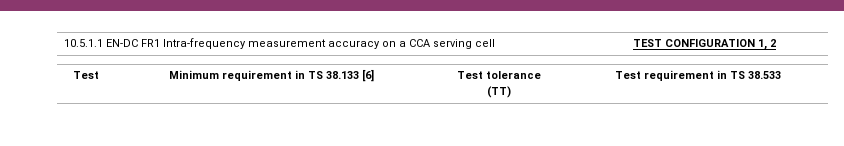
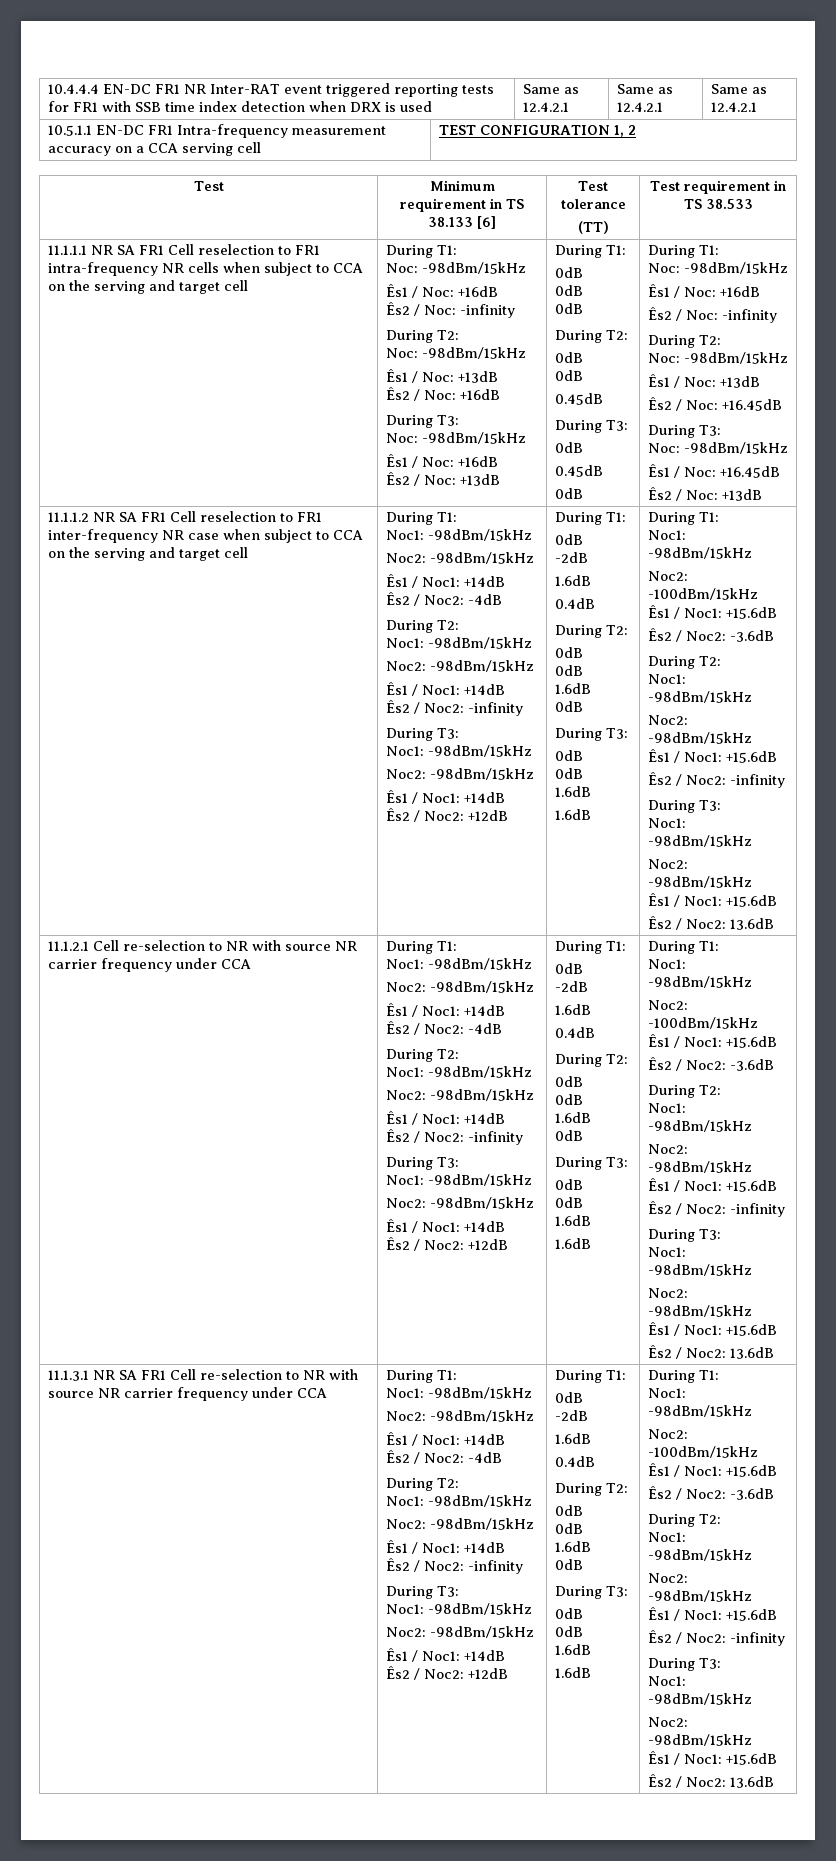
+ 10.4.4.4 EN-DC FR1 NR Inter-RAT event triggered reporting tests for FR1 with SSB time index detection when DRX is used | Same as 12.4.2.1 | Same as 12.4.2.1 | Same as 12.4.2.1
+ 11.1.1.1 NR SA FR1 Cell reselection to FR1 intra-frequency NR cells when subject to CCA on the serving and target cell | During T1:
+ Noc: -98dBm/15kHz
+ Ês1 / Noc: +16dB
+ Ês2 / Noc: -infinity
+ During T2:
+ Noc: -98dBm/15kHz
+ Ês1 / Noc: +13dB
+ Ês2 / Noc: +16dB
+ During T3:
+ Noc: -98dBm/15kHz
+ Ês1 / Noc: +16dB
+ Ês2 / Noc: +13dB | During T1:
+ 0dB
+ 0dB
+ 0dB
+ During T2:
+ 0dB
+ 0dB
+ 0.45dB
+ During T3:
+ 0dB
+ 0.45dB
+ 0dB | During T1:
+ Noc: -98dBm/15kHz
+ Ês1 / Noc: +16dB
+ Ês2 / Noc: -infinity
+ During T2:
+ Noc: -98dBm/15kHz
+ Ês1 / Noc: +13dB
+ Ês2 / Noc: +16.45dB
+ During T3:
+ Noc: -98dBm/15kHz
+ Ês1 / Noc: +16.45dB
+ Ês2 / Noc: +13dB
+ 11.1.1.2 NR SA FR1 Cell reselection to FR1 inter-frequency NR case when subject to CCA on the serving and target cell | During T1:
+ Noc1: -98dBm/15kHz
+ Noc2: -98dBm/15kHz
+ Ês1 / Noc1: +14dB
+ Ês2 / Noc2: -4dB
+ During T2:
+ Noc1: -98dBm/15kHz
+ Noc2: -98dBm/15kHz
+ Ês1 / Noc1: +14dB
+ Ês2 / Noc2: -infinity
+ During T3:
+ Noc1: -98dBm/15kHz
+ Noc2: -98dBm/15kHz
+ Ês1 / Noc1: +14dB
+ Ês2 / Noc2: +12dB | During T1:
+ 0dB
+ -2dB
+ 1.6dB
+ 0.4dB
+ During T2:
+ 0dB
+ 0dB
+ 1.6dB
+ 0dB
+ During T3:
+ 0dB
+ 0dB
+ 1.6dB
+ 1.6dB | During T1:
+ Noc1: -98dBm/15kHz
+ Noc2: -100dBm/15kHz
+ Ês1 / Noc1: +15.6dB
+ Ês2 / Noc2: -3.6dB
+ During T2:
+ Noc1: -98dBm/15kHz
+ Noc2: -98dBm/15kHz
+ Ês1 / Noc1: +15.6dB
+ Ês2 / Noc2: -infinity
+ During T3:
+ Noc1: -98dBm/15kHz
+ Noc2: -98dBm/15kHz
+ Ês1 / Noc1: +15.6dB
+ Ês2 / Noc2: 13.6dB
+ 11.1.2.1 Cell re-selection to NR with source NR carrier frequency under CCA | During T1:
+ Noc1: -98dBm/15kHz
+ Noc2: -98dBm/15kHz
+ Ês1 / Noc1: +14dB
+ Ês2 / Noc2: -4dB
+ During T2:
+ Noc1: -98dBm/15kHz
+ Noc2: -98dBm/15kHz
+ Ês1 / Noc1: +14dB
+ Ês2 / Noc2: -infinity
+ During T3:
+ Noc1: -98dBm/15kHz
+ Noc2: -98dBm/15kHz
+ Ês1 / Noc1: +14dB
+ Ês2 / Noc2: +12dB | During T1:
+ 0dB
+ -2dB
+ 1.6dB
+ 0.4dB
+ During T2:
+ 0dB
+ 0dB
+ 1.6dB
+ 0dB
+ During T3:
+ 0dB
+ 0dB
+ 1.6dB
+ 1.6dB | During T1:
+ Noc1: -98dBm/15kHz
+ Noc2: -100dBm/15kHz
+ Ês1 / Noc1: +15.6dB
+ Ês2 / Noc2: -3.6dB
+ During T2:
+ Noc1: -98dBm/15kHz
+ Noc2: -98dBm/15kHz
+ Ês1 / Noc1: +15.6dB
+ Ês2 / Noc2: -infinity
+ During T3:
+ Noc1: -98dBm/15kHz
+ Noc2: -98dBm/15kHz
+ Ês1 / Noc1: +15.6dB
+ Ês2 / Noc2: 13.6dB
+ 11.1.3.1 NR SA FR1 Cell re-selection to NR with source NR carrier frequency under CCA | During T1:
+ Noc1: -98dBm/15kHz
+ Noc2: -98dBm/15kHz
+ Ês1 / Noc1: +14dB
+ Ês2 / Noc2: -4dB
+ During T2:
+ Noc1: -98dBm/15kHz
+ Noc2: -98dBm/15kHz
+ Ês1 / Noc1: +14dB
+ Ês2 / Noc2: -infinity
+ During T3:
+ Noc1: -98dBm/15kHz
+ Noc2: -98dBm/15kHz
+ Ês1 / Noc1: +14dB
+ Ês2 / Noc2: +12dB | During T1:
+ 0dB
+ -2dB
+ 1.6dB
+ 0.4dB
+ During T2:
+ 0dB
+ 0dB
+ 1.6dB
+ 0dB
+ During T3:
+ 0dB
+ 0dB
+ 1.6dB
+ 1.6dB | During T1:
+ Noc1: -98dBm/15kHz
+ Noc2: -100dBm/15kHz
+ Ês1 / Noc1: +15.6dB
+ Ês2 / Noc2: -3.6dB
+ During T2:
+ Noc1: -98dBm/15kHz
+ Noc2: -98dBm/15kHz
+ Ês1 / Noc1: +15.6dB
+ Ês2 / Noc2: -infinity
+ During T3:
+ Noc1: -98dBm/15kHz
+ Noc2: -98dBm/15kHz
+ Ês1 / Noc1: +15.6dB
+ Ês2 / Noc2: 13.6dB

